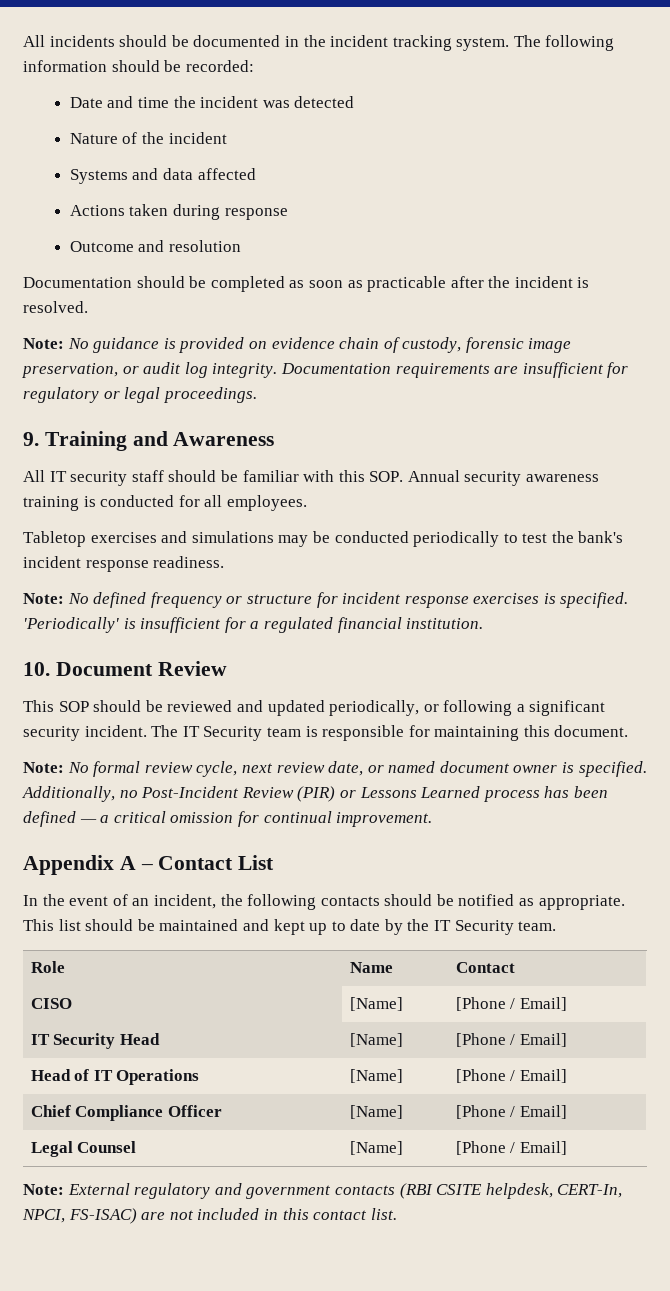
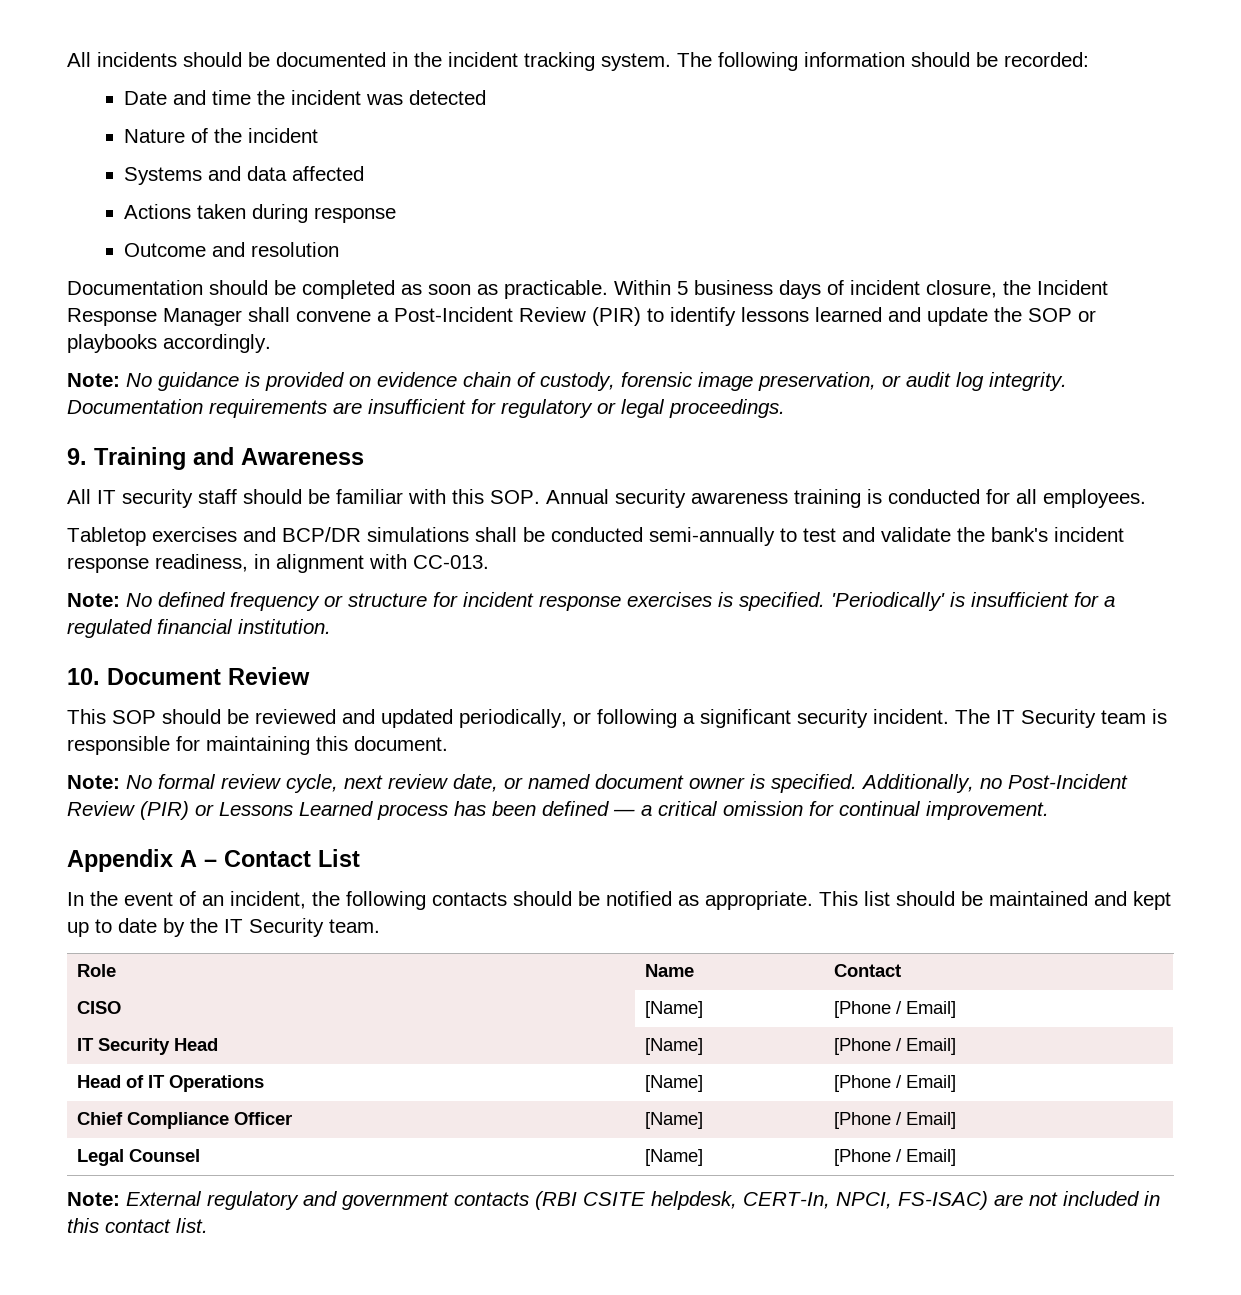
- Documentation should be completed as soon as practicable after the incident is resolved.
+ Documentation should be completed as soon as practicable. Within 5 business days of incident closure, the Incident Response Manager shall convene a Post-Incident Review (PIR) to identify lessons learned and update the SOP or playbooks accordingly.
- Tabletop exercises and simulations may be conducted periodically to test the bank's incident response readiness.
+ Tabletop exercises and BCP/DR simulations shall be conducted semi-annually to test and validate the bank's incident response readiness, in alignment with CC-013.

